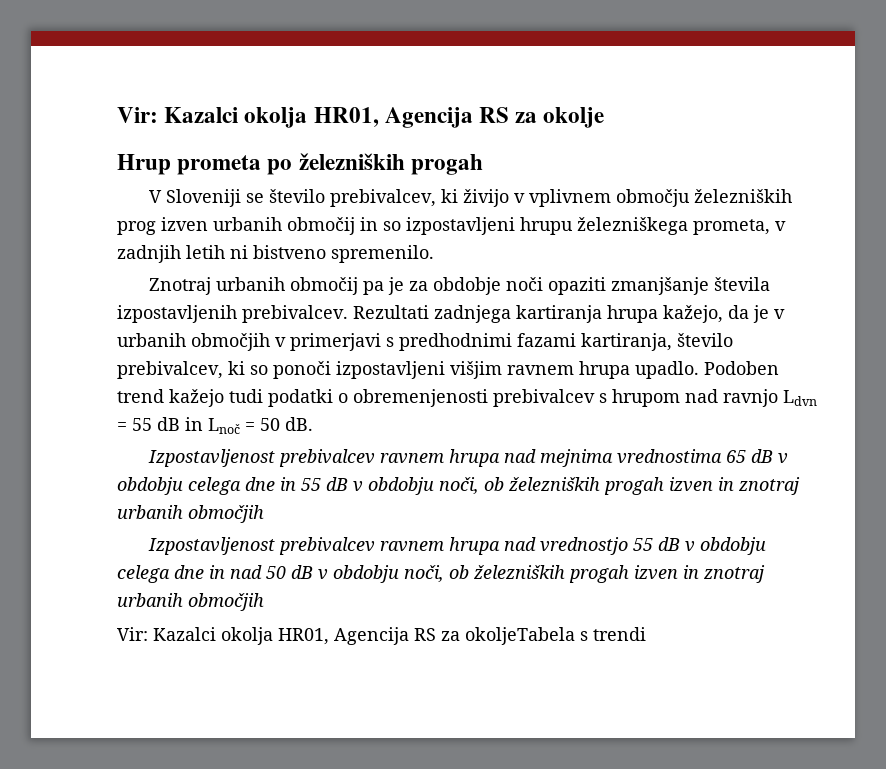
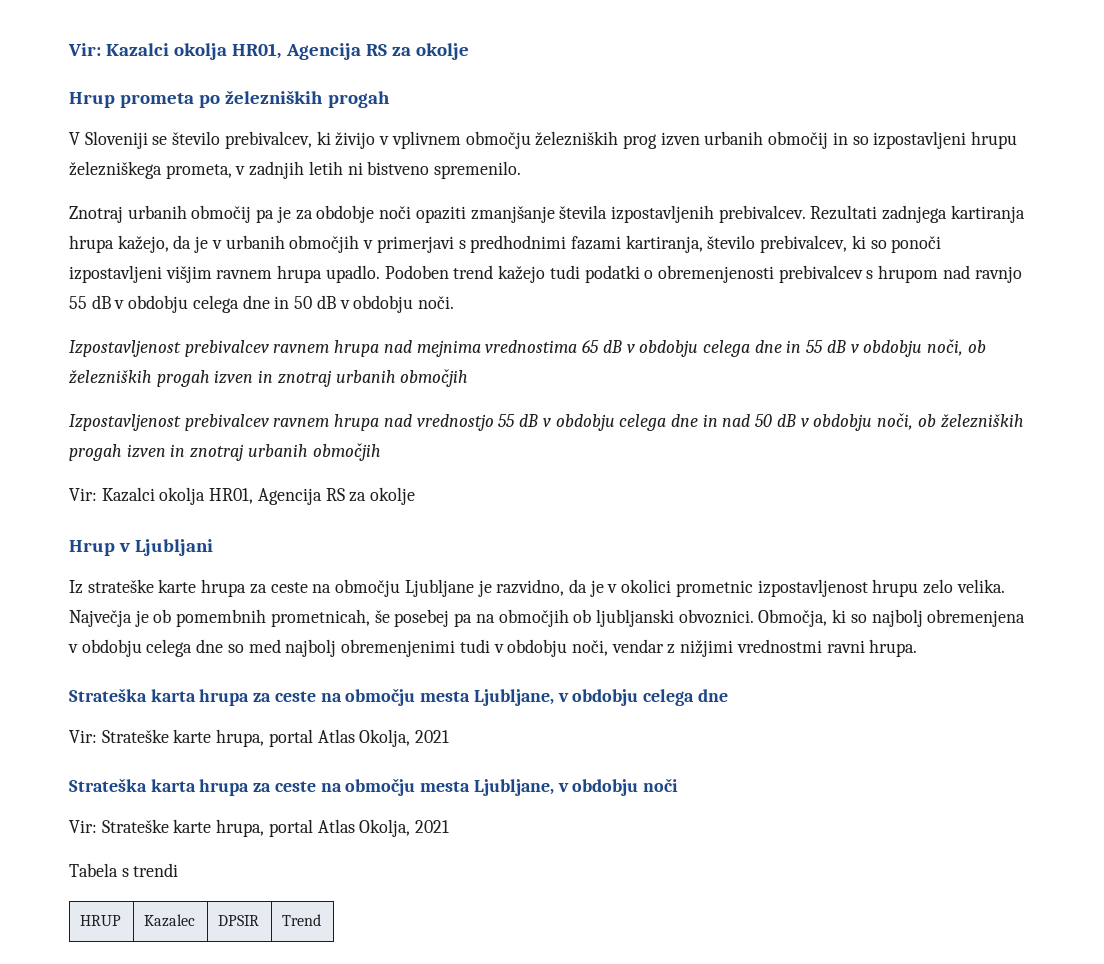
- Podoben trend kažejo tudi podatki o obremenjenosti prebivalcev s hrupom nad ravnjo Ldvn = 55 dB in Lnoč = 50 dB.
+ Podoben trend kažejo tudi podatki o obremenjenosti prebivalcev s hrupom nad ravnjo 55 dB v obdobju celega dne in 50 dB v obdobju noči.
  Izpostavljenost prebivalcev ravnem hrupa nad vrednostjo 55 dB v obdobju celega dne in nad 50 dB v obdobju noči, ob železniških progah izven in znotraj urbanih območjih
- Vir: Kazalci okolja HR01, Agencija RS za okoljeTabela s trendi
+ Vir: Kazalci okolja HR01, Agencija RS za okolje
+ Hrup v Ljubljani
+ Iz strateške karte hrupa za ceste na območju Ljubljane je razvidno, da je v okolici prometnic izpostavljenost hrupu zelo velika. Največja je ob pomembnih prometnicah, še posebej pa na območjih ob ljubljanski obvoznici. Območja, ki so najbolj obremenjena v obdobju celega dne so med najbolj obremenjenimi tudi v obdobju noči, vendar z nižjimi vrednostmi ravni hrupa.
+ Strateška karta hrupa za ceste na območju mesta Ljubljane, v obdobju celega dne
+ Vir: Strateške karte hrupa, portal Atlas Okolja, 2021
+ Strateška karta hrupa za ceste na območju mesta Ljubljane, v obdobju noči
+ Vir: Strateške karte hrupa, portal Atlas Okolja, 2021
+ Tabela s trendi
+ HRUP | Kazalec | DPSIR | Trend

